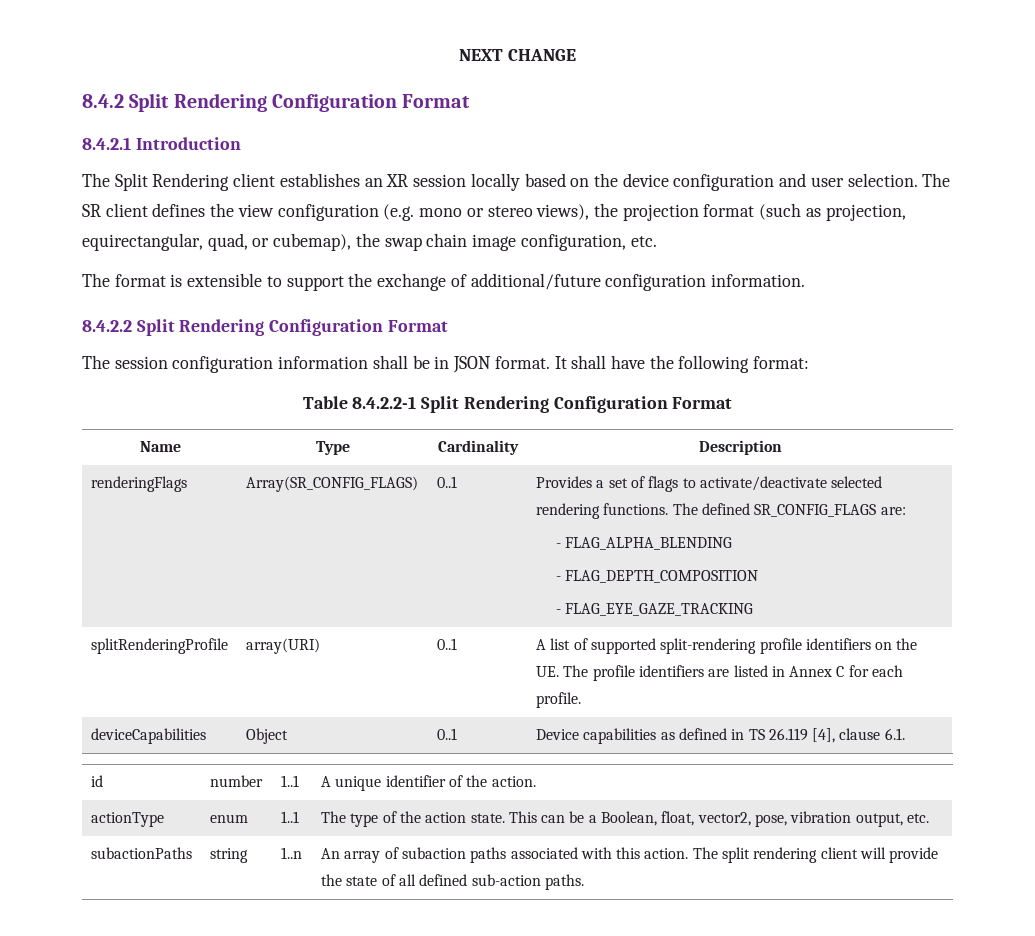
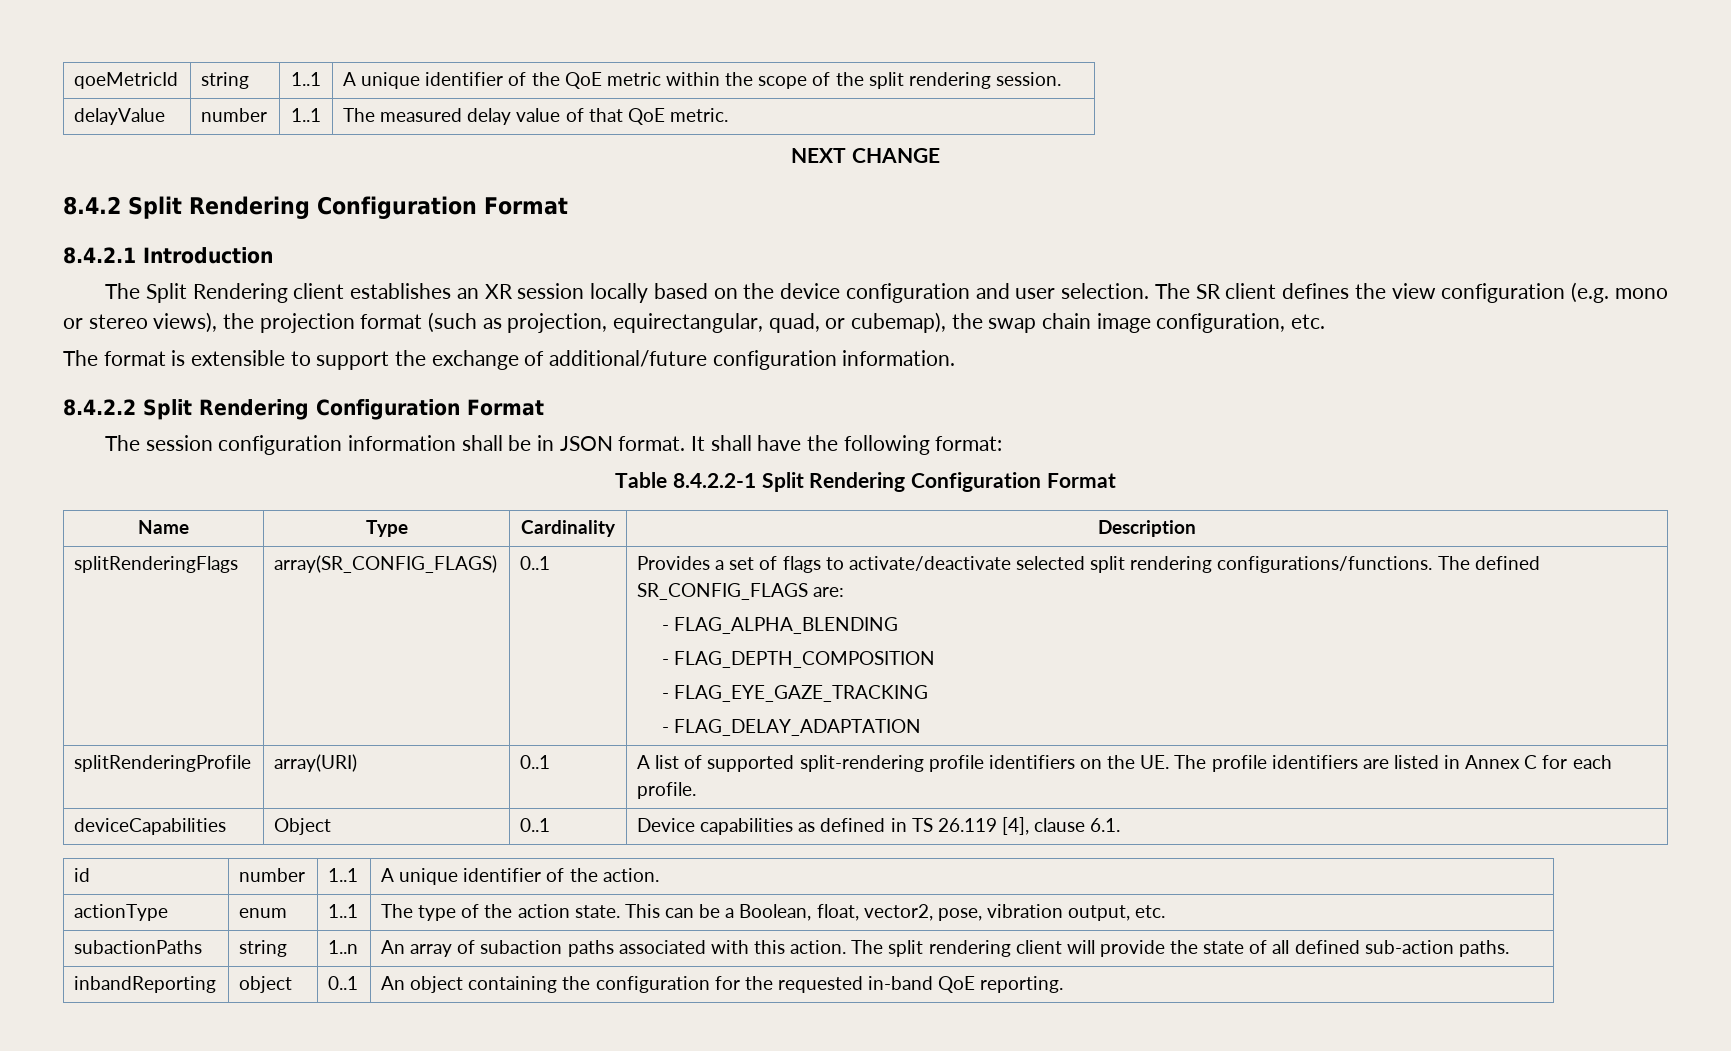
+ qoeMetricId | string | 1..1 | A unique identifier of the QoE metric within the scope of the split rendering session.
+ delayValue | number | 1..1 | The measured delay value of that QoE metric.
- renderingFlags | Array(SR_CONFIG_FLAGS) | 0..1 | Provides a set of flags to activate/deactivate selected rendering functions. The defined SR_CONFIG_FLAGS are:
+ splitRenderingFlags | array(SR_CONFIG_FLAGS) | 0..1 | Provides a set of flags to activate/deactivate selected split rendering configurations/functions. The defined SR_CONFIG_FLAGS are:
  - FLAG_ALPHA_BLENDING
  - FLAG_DEPTH_COMPOSITION
  - FLAG_EYE_GAZE_TRACKING
+ - FLAG_DELAY_ADAPTATION
+ inbandReporting | object | 0..1 | An object containing the configuration for the requested in-band QoE reporting.

